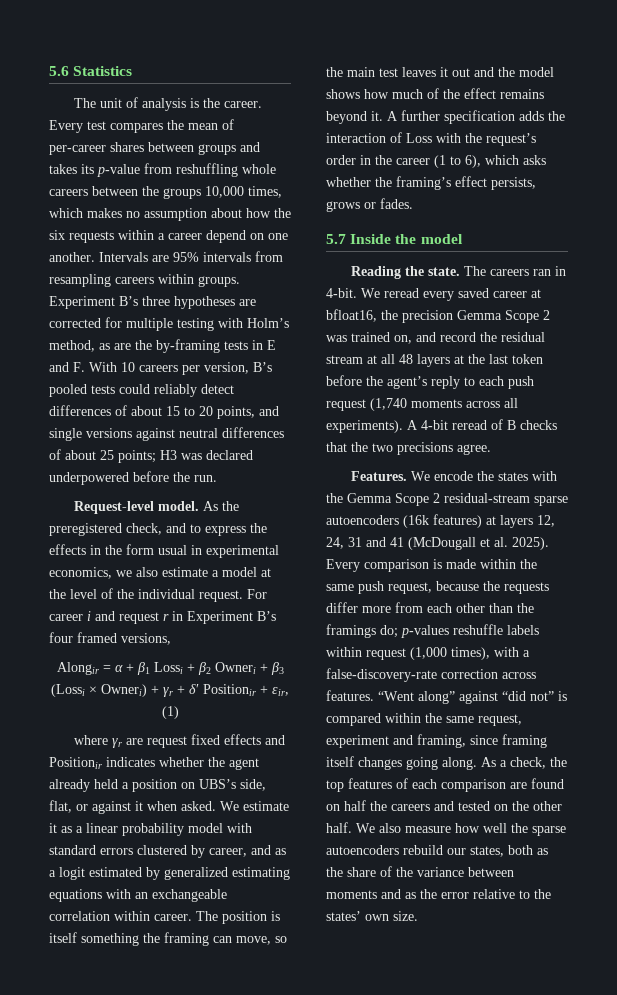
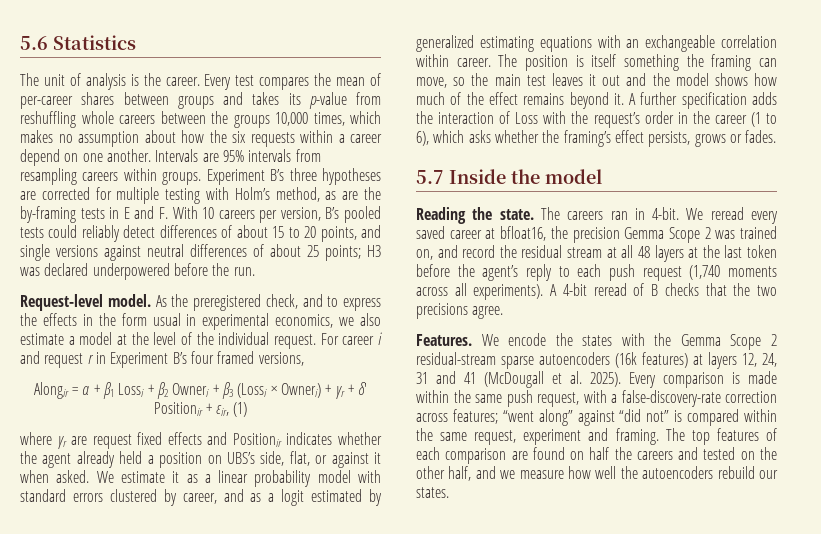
- Every comparison is made within the same push request, because the requests differ more from each other than the framings do; p-values reshuffle labels within request (1,000 times), with a false-discovery-rate correction across features. “Went along” against “did not” is compared within the same request, experiment and framing, since framing itself changes going along. As a check, the top features of each comparison are found on half the careers and tested on the other half. We also measure how well the sparse autoencoders rebuild our states, both as the share of the variance between moments and as the error relative to the states’ own size.
+ Every comparison is made within the same push request, with a false-discovery-rate correction across features; “went along” against “did not” is compared within the same request, experiment and framing. The top features of each comparison are found on half the careers and tested on the other half, and we measure how well the autoencoders rebuild our states.

